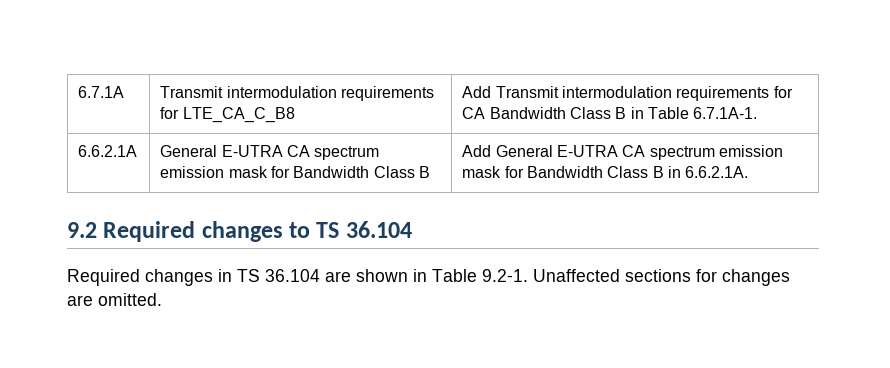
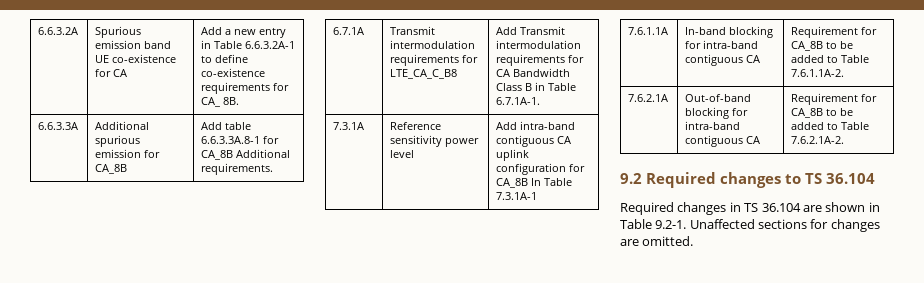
+ 6.6.3.2A | Spurious emission band UE co-existence for CA | Add a new entry in Table 6.6.3.2A-1 to define co-existence requirements for CA_ 8B.
+ 6.6.3.3A | Additional spurious emission for CA_8B | Add table 6.6.3.3A.8-1 for CA_8B Additional requirements.
- 6.6.2.1A | General E-UTRA CA spectrum emission mask for Bandwidth Class B | Add General E-UTRA CA spectrum emission mask for Bandwidth Class B in 6.6.2.1A.
+ 7.3.1A | Reference sensitivity power level | Add intra-band contiguous CA uplink configuration for CA_8B In Table 7.3.1A-1
+ 7.6.1.1A | In-band blocking for intra-band contiguous CA | Requirement for CA_8B to be added to Table 7.6.1.1A-2.
+ 7.6.2.1A | Out-of-band blocking for intra-band contiguous CA | Requirement for CA_8B to be added to Table 7.6.2.1A-2.

